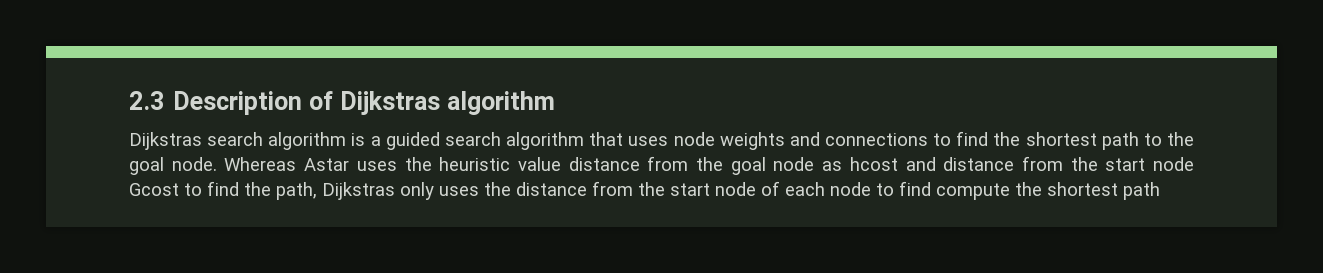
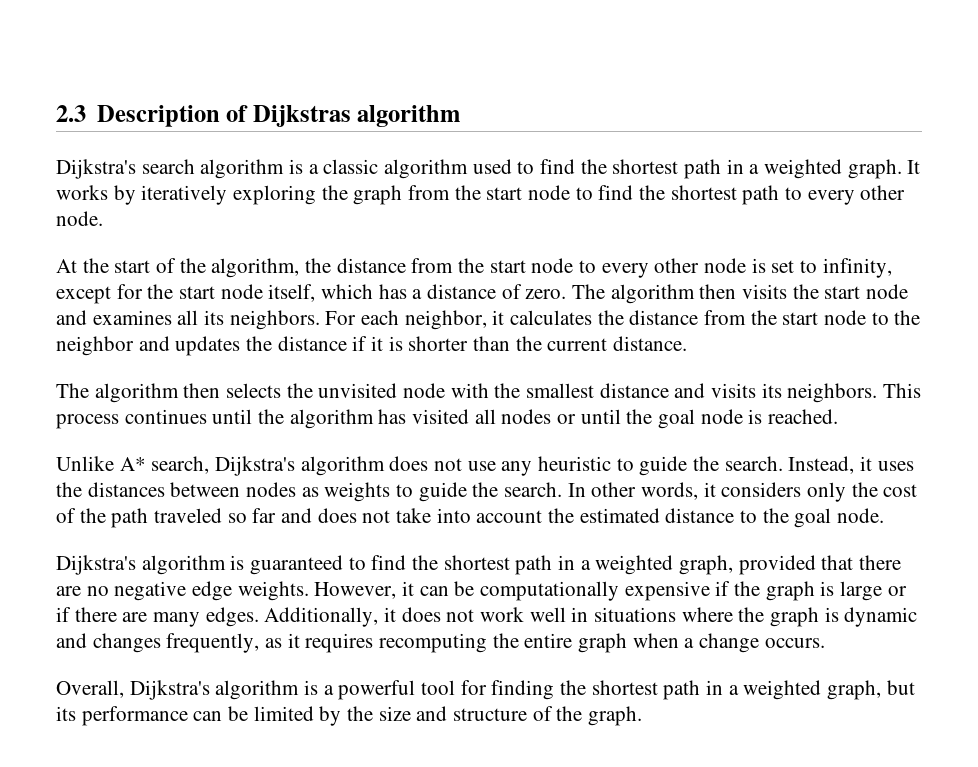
- Dijkstras search algorithm is a guided search algorithm that uses node weights and connections to find the shortest path to the goal node. Whereas Astar uses the heuristic value distance from the goal node as hcost and distance from the start node Gcost to find the path, Dijkstras only uses the distance from the start node of each node to find compute the shortest path
+ Dijkstra's search algorithm is a classic algorithm used to find the shortest path in a weighted graph. It works by iteratively exploring the graph from the start node to find the shortest path to every other node.
+ At the start of the algorithm, the distance from the start node to every other node is set to infinity, except for the start node itself, which has a distance of zero. The algorithm then visits the start node and examines all its neighbors. For each neighbor, it calculates the distance from the start node to the neighbor and updates the distance if it is shorter than the current distance.
+ The algorithm then selects the unvisited node with the smallest distance and visits its neighbors. This process continues until the algorithm has visited all nodes or until the goal node is reached.
+ Unlike A* search, Dijkstra's algorithm does not use any heuristic to guide the search. Instead, it uses the distances between nodes as weights to guide the search. In other words, it considers only the cost of the path traveled so far and does not take into account the estimated distance to the goal node.
+ Dijkstra's algorithm is guaranteed to find the shortest path in a weighted graph, provided that there are no negative edge weights. However, it can be computationally expensive if the graph is large or if there are many edges. Additionally, it does not work well in situations where the graph is dynamic and changes frequently, as it requires recomputing the entire graph when a change occurs.
+ Overall, Dijkstra's algorithm is a powerful tool for finding the shortest path in a weighted graph, but its performance can be limited by the size and structure of the graph.

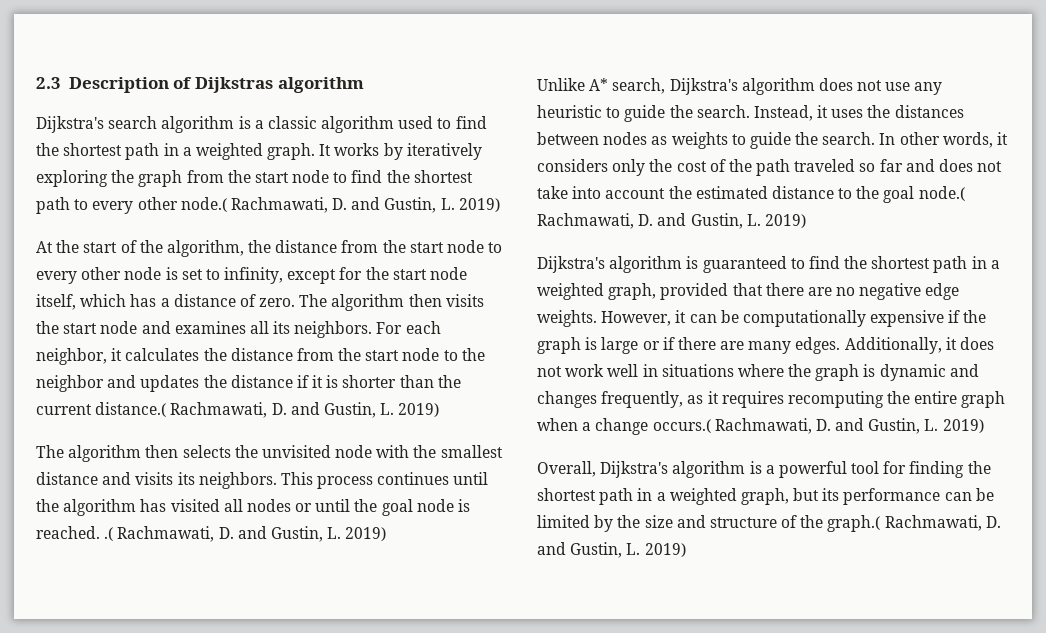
- It works by iteratively exploring the graph from the start node to find the shortest path to every other node.
+ It works by iteratively exploring the graph from the start node to find the shortest path to every other node.( Rachmawati, D. and Gustin, L. 2019)
- For each neighbor, it calculates the distance from the start node to the neighbor and updates the distance if it is shorter than the current distance.
+ For each neighbor, it calculates the distance from the start node to the neighbor and updates the distance if it is shorter than the current distance.( Rachmawati, D. and Gustin, L. 2019)
- This process continues until the algorithm has visited all nodes or until the goal node is reached.
+ This process continues until the algorithm has visited all nodes or until the goal node is reached. .( Rachmawati, D. and Gustin, L. 2019)
- In other words, it considers only the cost of the path traveled so far and does not take into account the estimated distance to the goal node.
+ In other words, it considers only the cost of the path traveled so far and does not take into account the estimated distance to the goal node.( Rachmawati, D. and Gustin, L. 2019)
- Additionally, it does not work well in situations where the graph is dynamic and changes frequently, as it requires recomputing the entire graph when a change occurs.
+ Additionally, it does not work well in situations where the graph is dynamic and changes frequently, as it requires recomputing the entire graph when a change occurs.( Rachmawati, D. and Gustin, L. 2019)
- Overall, Dijkstra's algorithm is a powerful tool for finding the shortest path in a weighted graph, but its performance can be limited by the size and structure of the graph.
+ Overall, Dijkstra's algorithm is a powerful tool for finding the shortest path in a weighted graph, but its performance can be limited by the size and structure of the graph.( Rachmawati, D. and Gustin, L. 2019)

